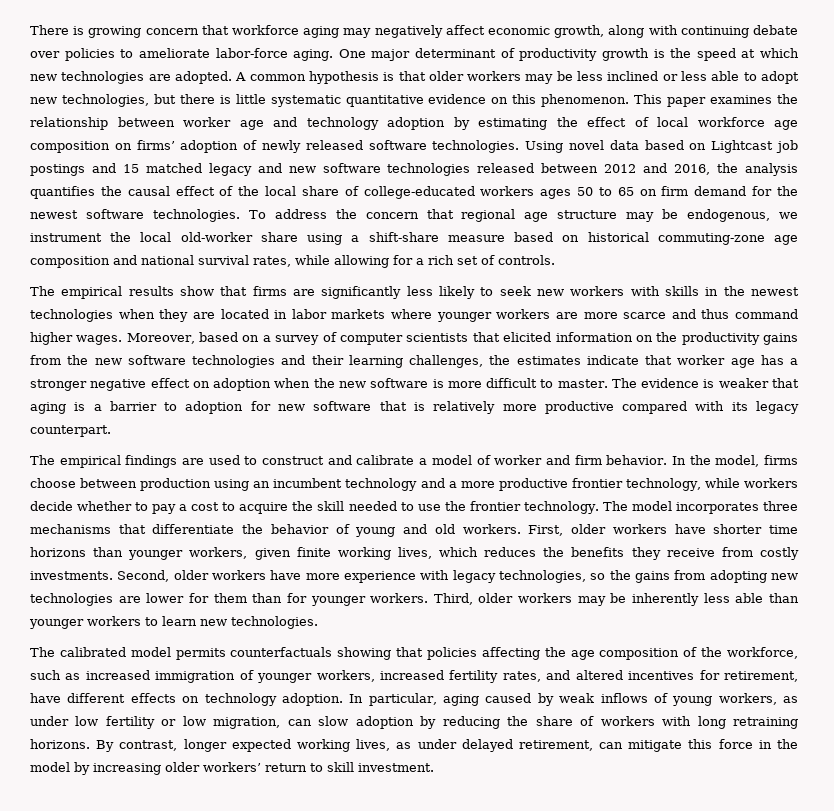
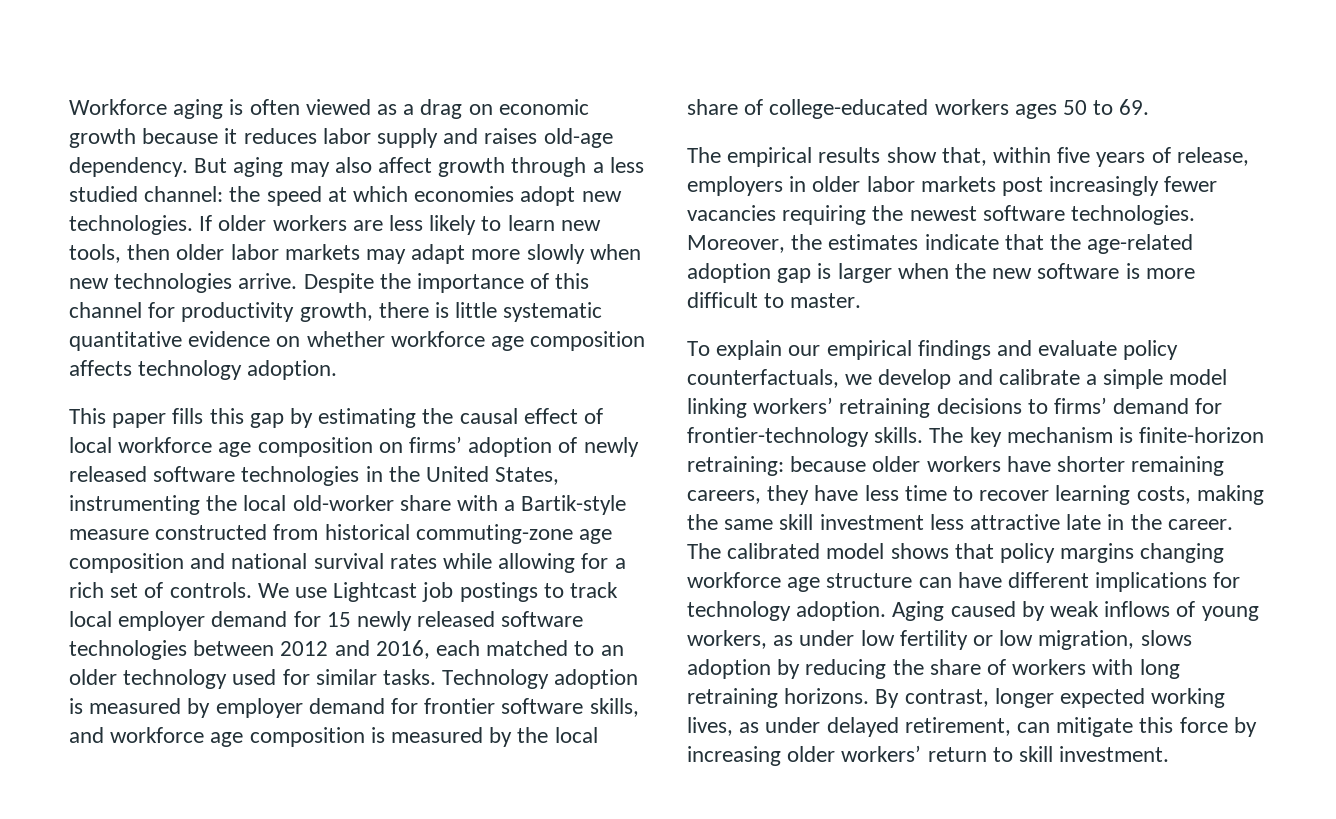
- There is growing concern that workforce aging may negatively affect economic growth, along with continuing debate over policies to ameliorate labor-force aging. One major determinant of productivity growth is the speed at which new technologies are adopted. A common hypothesis is that older workers may be less inclined or less able to adopt new technologies, but there is little systematic quantitative evidence on this phenomenon. This paper examines the relationship between worker age and technology adoption by estimating the effect of local workforce age composition on firms’ adoption of newly released software technologies. Using novel data based on Lightcast job postings and 15 matched legacy and new software technologies released between 2012 and 2016, the analysis quantifies the causal effect of the local share of college-educated workers ages 50 to 65 on firm demand for the newest software technologies. To address the concern that regional age structure may be endogenous, we instrument the local old-worker share using a shift-share measure based on historical commuting-zone age composition and national survival rates, while allowing for a rich set of controls.
- The empirical results show that firms are significantly less likely to seek new workers with skills in the newest technologies when they are located in labor markets where younger workers are more scarce and thus command higher wages. Moreover, based on a survey of computer scientists that elicited information on the productivity gains from the new software technologies and their learning challenges, the estimates indicate that worker age has a stronger negative effect on adoption when the new software is more difficult to master. The evidence is weaker that aging is a barrier to adoption for new software that is relatively more productive compared with its legacy counterpart.
- The empirical findings are used to construct and calibrate a model of worker and firm behavior. In the model, firms choose between production using an incumbent technology and a more productive frontier technology, while workers decide whether to pay a cost to acquire the skill needed to use the frontier technology. The model incorporates three mechanisms that differentiate the behavior of young and old workers. First, older workers have shorter time horizons than younger workers, given finite working lives, which reduces the benefits they receive from costly investments. Second, older workers have more experience with legacy technologies, so the gains from adopting new technologies are lower for them than for younger workers. Third, older workers may be inherently less able than younger workers to learn new technologies.
- The calibrated model permits counterfactuals showing that policies affecting the age composition of the workforce, such as increased immigration of younger workers, increased fertility rates, and altered incentives for retirement, have different effects on technology adoption. In particular, aging caused by weak inflows of young workers, as under low fertility or low migration, can slow adoption by reducing the share of workers with long retraining horizons.
+ Workforce aging is often viewed as a drag on economic growth because it reduces labor supply and raises old-age dependency. But aging may also affect growth through a less studied channel: the speed at which economies adopt new technologies. If older workers are less likely to learn new tools, then older labor markets may adapt more slowly when new technologies arrive. Despite the importance of this channel for productivity growth, there is little systematic quantitative evidence on whether workforce age composition affects technology adoption.
+ This paper fills this gap by estimating the causal effect of local workforce age composition on firms’ adoption of newly released software technologies in the United States, instrumenting the local old-worker share with a Bartik-style measure constructed from historical commuting-zone age composition and national survival rates while allowing for a rich set of controls. We use Lightcast job postings to track local employer demand for 15 newly released software technologies between 2012 and 2016, each matched to an older technology used for similar tasks. Technology adoption is measured by employer demand for frontier software skills, and workforce age composition is measured by the local share of college-educated workers ages 50 to 69.
+ The empirical results show that, within five years of release, employers in older labor markets post increasingly fewer vacancies requiring the newest software technologies. Moreover, the estimates indicate that the age-related adoption gap is larger when the new software is more difficult to master.
+ To explain our empirical findings and evaluate policy counterfactuals, we develop and calibrate a simple model linking workers’ retraining decisions to firms’ demand for frontier-technology skills. The key mechanism is finite-horizon retraining: because older workers have shorter remaining careers, they have less time to recover learning costs, making the same skill investment less attractive late in the career. The calibrated model shows that policy margins changing workforce age structure can have different implications for technology adoption. Aging caused by weak inflows of young workers, as under low fertility or low migration, slows adoption by reducing the share of workers with long retraining horizons.
- By contrast, longer expected working lives, as under delayed retirement, can mitigate this force in the model by increasing older workers’ return to skill investment.
+ By contrast, longer expected working lives, as under delayed retirement, can mitigate this force by increasing older workers’ return to skill investment.

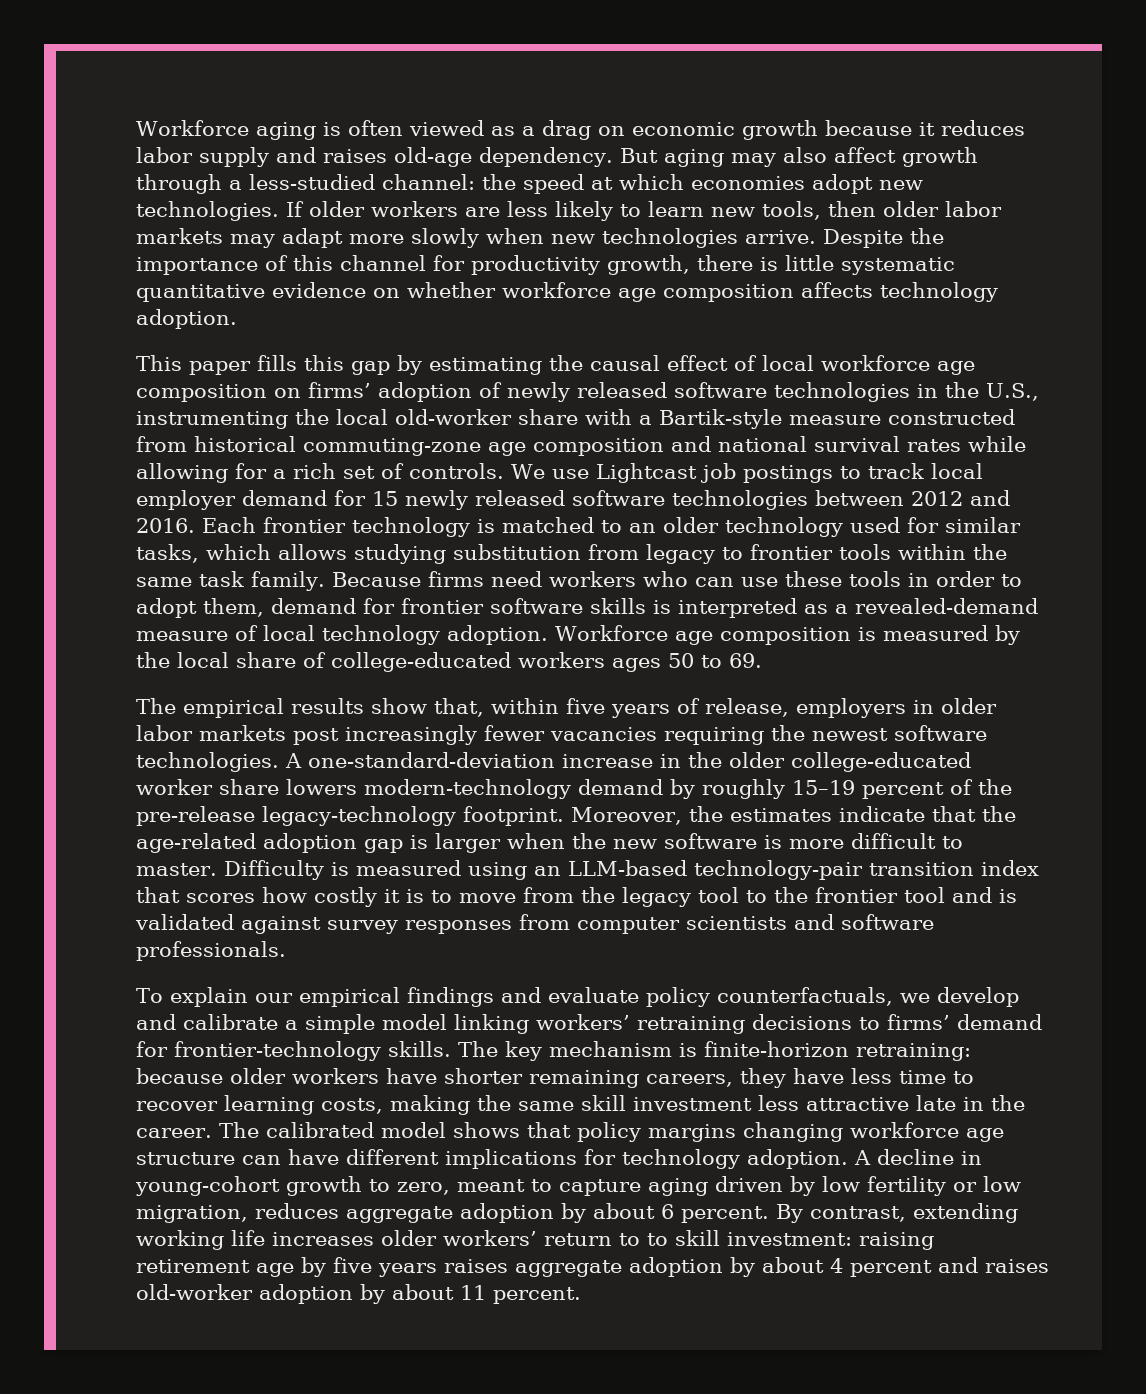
- But aging may also affect growth through a less studied channel: the speed at which economies adopt new technologies.
+ But aging may also affect growth through a less-studied channel: the speed at which economies adopt new technologies.
- This paper fills this gap by estimating the causal effect of local workforce age composition on firms’ adoption of newly released software technologies in the United States, instrumenting the local old-worker share with a Bartik-style measure constructed from historical commuting-zone age composition and national survival rates while allowing for a rich set of controls.
+ This paper fills this gap by estimating the causal effect of local workforce age composition on firms’ adoption of newly released software technologies in the U.S., instrumenting the local old-worker share with a Bartik-style measure constructed from historical commuting-zone age composition and national survival rates while allowing for a rich set of controls.
- We use Lightcast job postings to track local employer demand for 15 newly released software technologies between 2012 and 2016, each matched to an older technology used for similar tasks. Technology adoption is measured by employer demand for frontier software skills, and workforce age composition is measured by the local share of college-educated workers ages 50 to 69.
+ We use Lightcast job postings to track local employer demand for 15 newly released software technologies between 2012 and 2016. Each frontier technology is matched to an older technology used for similar tasks, which allows studying substitution from legacy to frontier tools within the same task family. Because firms need workers who can use these tools in order to adopt them, demand for frontier software skills is interpreted as a revealed-demand measure of local technology adoption. Workforce age composition is measured by the local share of college-educated workers ages 50 to 69.
+ A one-standard-deviation increase in the older college-educated worker share lowers modern-technology demand by roughly 15–19 percent of the pre-release legacy-technology footprint.
+ Difficulty is measured using an LLM-based technology-pair transition index that scores how costly it is to move from the legacy tool to the frontier tool and is validated against survey responses from computer scientists and software professionals.
- Aging caused by weak inflows of young workers, as under low fertility or low migration, slows adoption by reducing the share of workers with long retraining horizons. By contrast, longer expected working lives, as under delayed retirement, can mitigate this force by increasing older workers’ return to skill investment.
+ A decline in young-cohort growth to zero, meant to capture aging driven by low fertility or low migration, reduces aggregate adoption by about 6 percent. By contrast, extending working life increases older workers’ return to to skill investment: raising retirement age by five years raises aggregate adoption by about 4 percent and raises old-worker adoption by about 11 percent.

